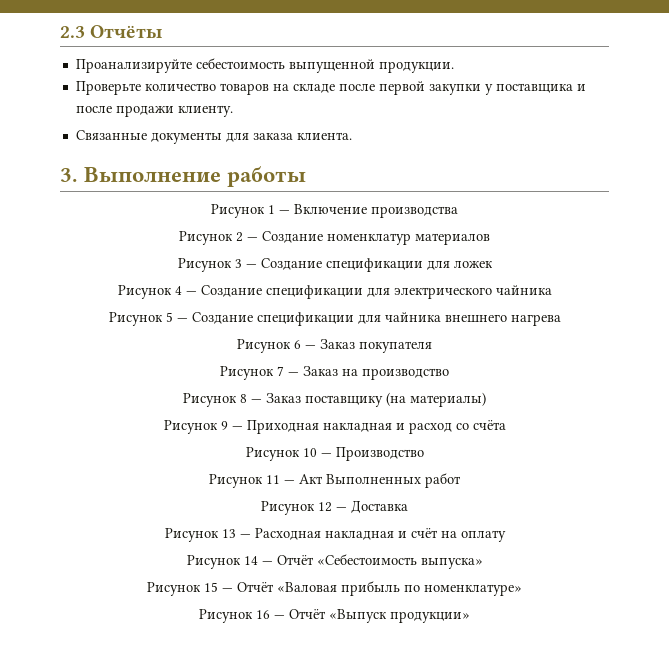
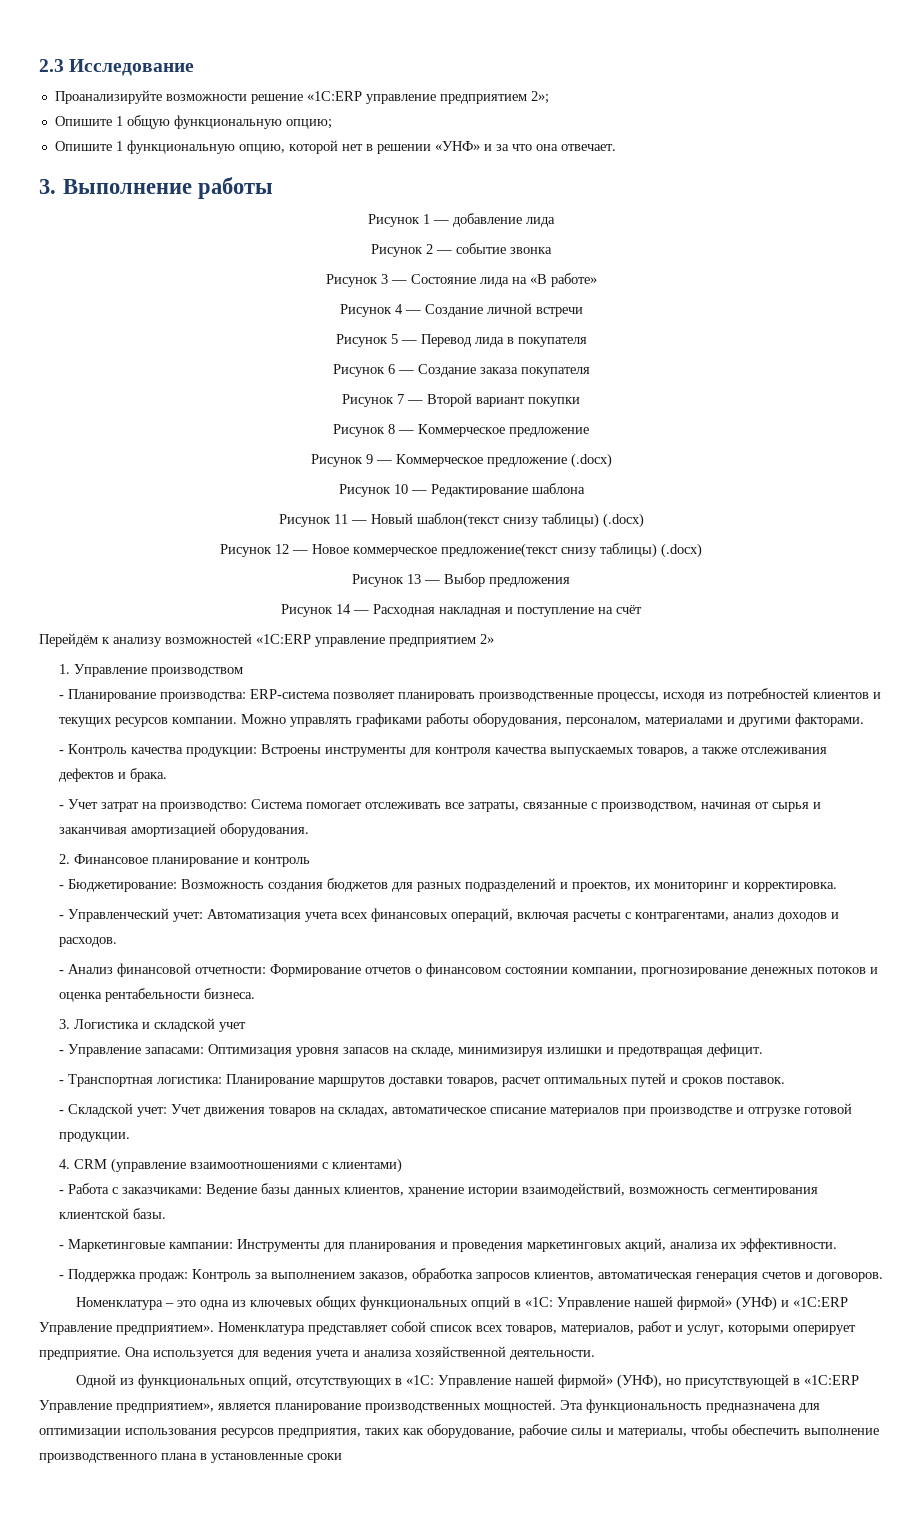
- 2.3 Отчёты
+ 2.3 Исследование
- Проанализируйте себестоимость выпущенной продукции.
- Проверьте количество товаров на складе после первой закупки у поставщика и после продажи клиенту.
- Связанные документы для заказа клиента.
+ Проанализируйте возможности решение «1С:ERP управление предприятием 2»;
+ Опишите 1 общую функциональную опцию;
+ Опишите 1 функциональную опцию, которой нет в решении «УНФ» и за что она отвечает.
- Рисунок 1 — Включение производства
+ Рисунок 1 — добавление лида
- Рисунок 2 — Создание номенклатур материалов
+ Рисунок 2 — событие звонка
- Рисунок 3 — Создание спецификации для ложек
+ Рисунок 3 — Состояние лида на «В работе»
- Рисунок 4 — Создание спецификации для электрического чайника
+ Рисунок 4 — Создание личной встречи
- Рисунок 5 — Создание спецификации для чайника внешнего нагрева
+ Рисунок 5 — Перевод лида в покупателя
- Рисунок 6 — Заказ покупателя
+ Рисунок 6 — Создание заказа покупателя
- Рисунок 7 — Заказ на производство
+ Рисунок 7 — Второй вариант покупки
- Рисунок 8 — Заказ поставщику (на материалы)
+ Рисунок 8 — Коммерческое предложение
- Рисунок 9 — Приходная накладная и расход со счёта
+ Рисунок 9 — Коммерческое предложение (.docx)
- Рисунок 10 — Производство
+ Рисунок 10 — Редактирование шаблона
- Рисунок 11 — Акт Выполненных работ
- Рисунок 12 — Доставка
- Рисунок 13 — Расходная накладная и счёт на оплату
- Рисунок 14 — Отчёт «Себестоимость выпуска»
- Рисунок 15 — Отчёт «Валовая прибыль по номенклатуре»
- Рисунок 16 — Отчёт «Выпуск продукции»
+ Рисунок 11 — Новый шаблон(текст снизу таблицы) (.docx)
+ Рисунок 12 — Новое коммерческое предложение(текст снизу таблицы) (.docx)
+ Рисунок 13 — Выбор предложения
+ Рисунок 14 — Расходная накладная и поступление на счёт
+ Перейдём к анализу возможностей «1С:ERP управление предприятием 2»
+ 1. Управление производством
+ - Планирование производства: ERP-система позволяет планировать производственные процессы, исходя из потребностей клиентов и текущих ресурсов компании. Можно управлять графиками работы оборудования, персоналом, материалами и другими факторами.
+ - Контроль качества продукции: Встроены инструменты для контроля качества выпускаемых товаров, а также отслеживания дефектов и брака.
+ - Учет затрат на производство: Система помогает отслеживать все затраты, связанные с производством, начиная от сырья и заканчивая амортизацией оборудования.
+ 2. Финансовое планирование и контроль
+ - Бюджетирование: Возможность создания бюджетов для разных подразделений и проектов, их мониторинг и корректировка.
+ - Управленческий учет: Автоматизация учета всех финансовых операций, включая расчеты с контрагентами, анализ доходов и расходов.
+ - Анализ финансовой отчетности: Формирование отчетов о финансовом состоянии компании, прогнозирование денежных потоков и оценка рентабельности бизнеса.
+ 3. Логистика и складской учет
+ - Управление запасами: Оптимизация уровня запасов на складе, минимизируя излишки и предотвращая дефицит.
+ - Транспортная логистика: Планирование маршрутов доставки товаров, расчет оптимальных путей и сроков поставок.
+ - Складской учет: Учет движения товаров на складах, автоматическое списание материалов при производстве и отгрузке готовой продукции.
+ 4. CRM (управление взаимоотношениями с клиентами)
+ - Работа с заказчиками: Ведение базы данных клиентов, хранение истории взаимодействий, возможность сегментирования клиентской базы.
+ - Маркетинговые кампании: Инструменты для планирования и проведения маркетинговых акций, анализа их эффективности.
+ - Поддержка продаж: Контроль за выполнением заказов, обработка запросов клиентов, автоматическая генерация счетов и договоров.
+ Номенклатура – это одна из ключевых общих функциональных опций в «1С: Управление нашей фирмой» (УНФ) и «1С:ERP Управление предприятием». Номенклатура представляет собой список всех товаров, материалов, работ и услуг, которыми оперирует предприятие. Она используется для ведения учета и анализа хозяйственной деятельности.
+ Одной из функциональных опций, отсутствующих в «1С: Управление нашей фирмой» (УНФ), но присутствующей в «1С:ERP Управление предприятием», является планирование производственных мощностей. Эта функциональность предназначена для оптимизации использования ресурсов предприятия, таких как оборудование, рабочие силы и материалы, чтобы обеспечить выполнение производственного плана в установленные сроки

